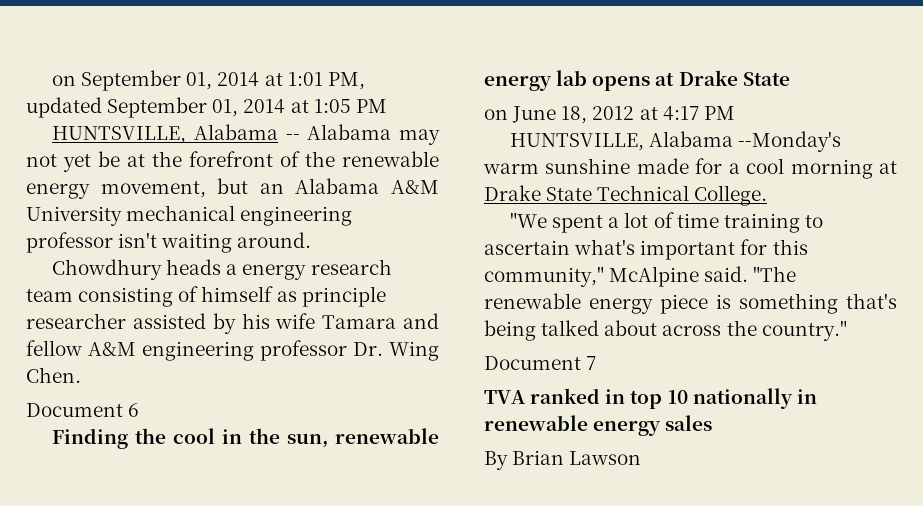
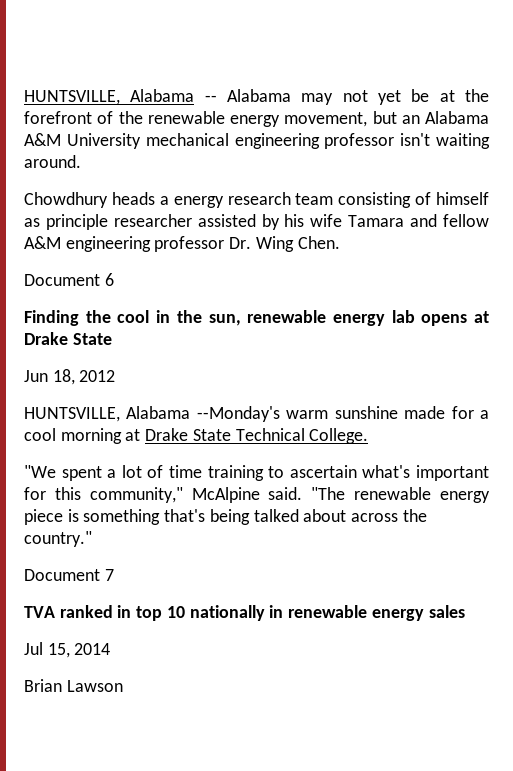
- on September 01, 2014 at 1:01 PM, updated September 01, 2014 at 1:05 PM
- on June 18, 2012 at 4:17 PM
+ Jun 18, 2012
- By Brian Lawson
+ Jul 15, 2014
+ Brian Lawson

